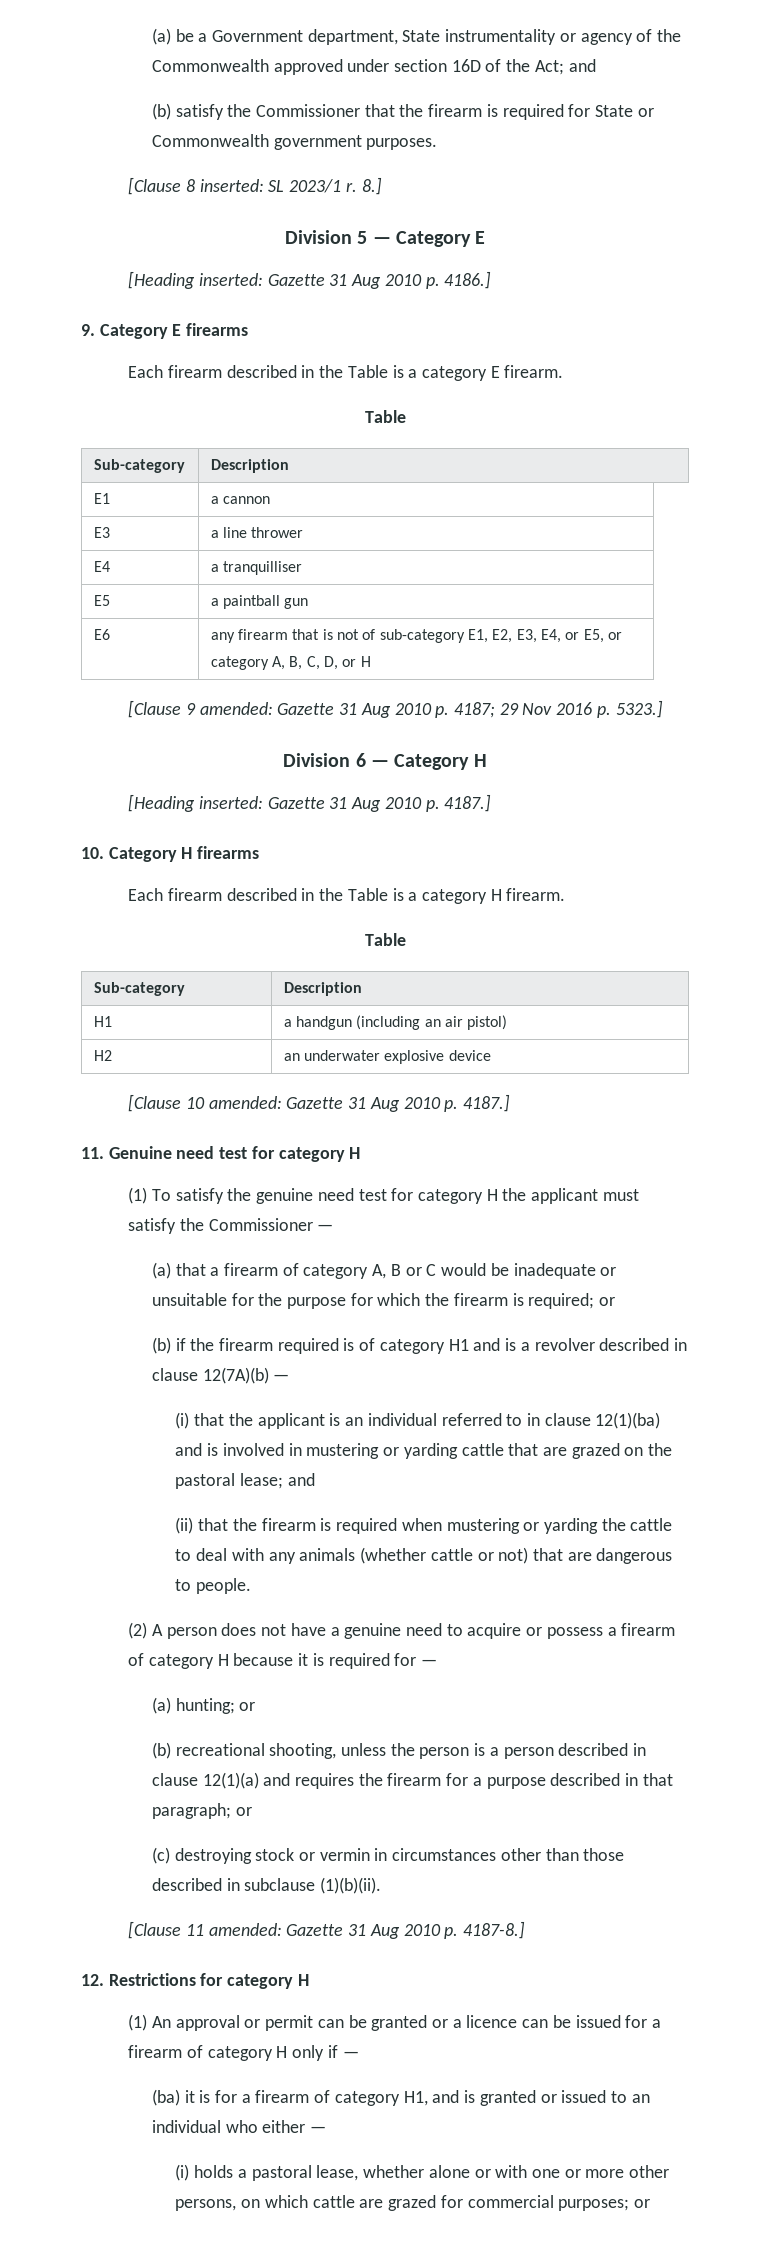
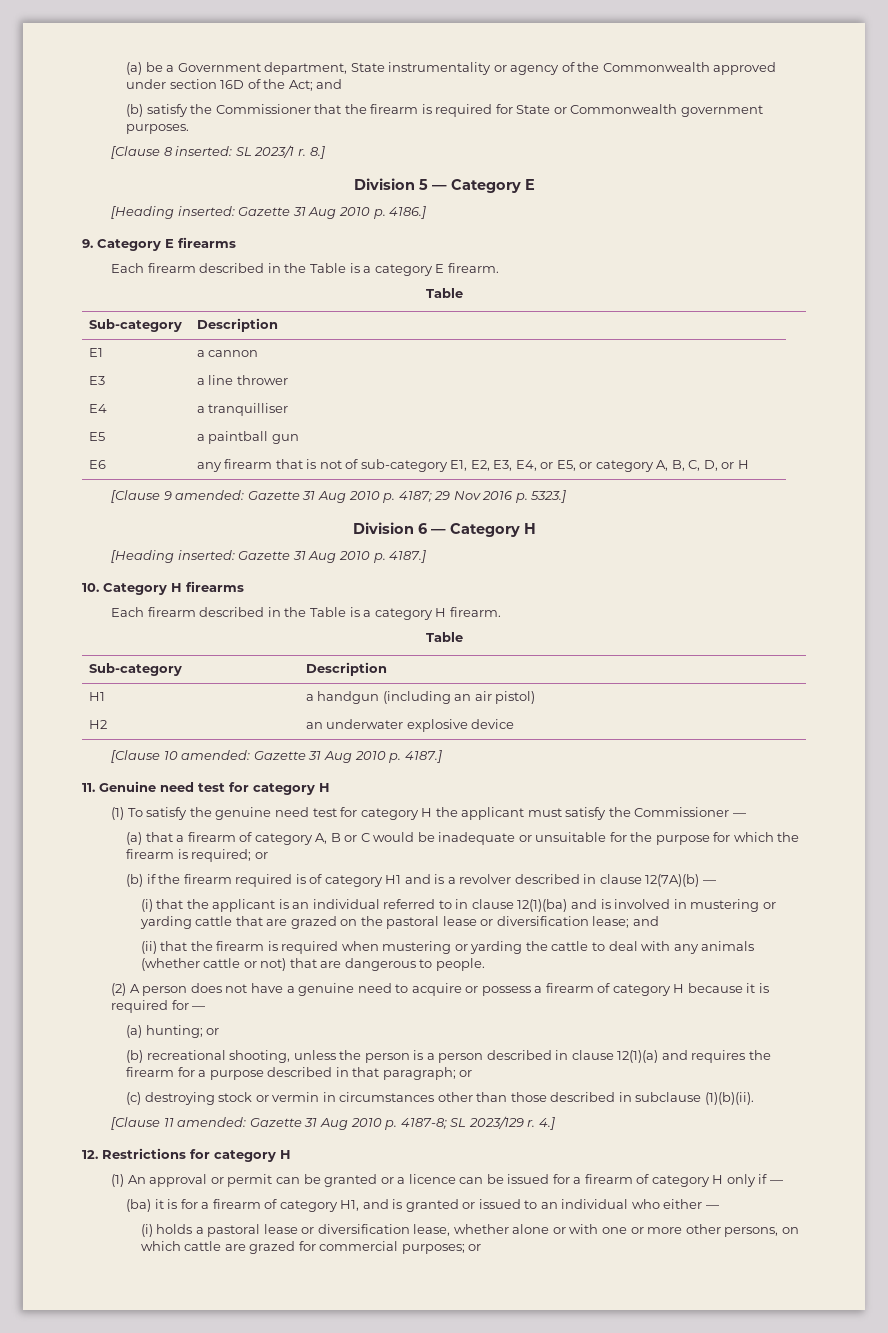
- (i) that the applicant is an individual referred to in clause 12(1)(ba) and is involved in mustering or yarding cattle that are grazed on the pastoral lease; and
+ (i) that the applicant is an individual referred to in clause 12(1)(ba) and is involved in mustering or yarding cattle that are grazed on the pastoral lease or diversification lease; and
- [Clause 11 amended: Gazette 31 Aug 2010 p. 4187-8.]
+ [Clause 11 amended: Gazette 31 Aug 2010 p. 4187-8; SL 2023/129 r. 4.]
- (i) holds a pastoral lease, whether alone or with one or more other persons, on which cattle are grazed for commercial purposes; or
+ (i) holds a pastoral lease or diversification lease, whether alone or with one or more other persons, on which cattle are grazed for commercial purposes; or

